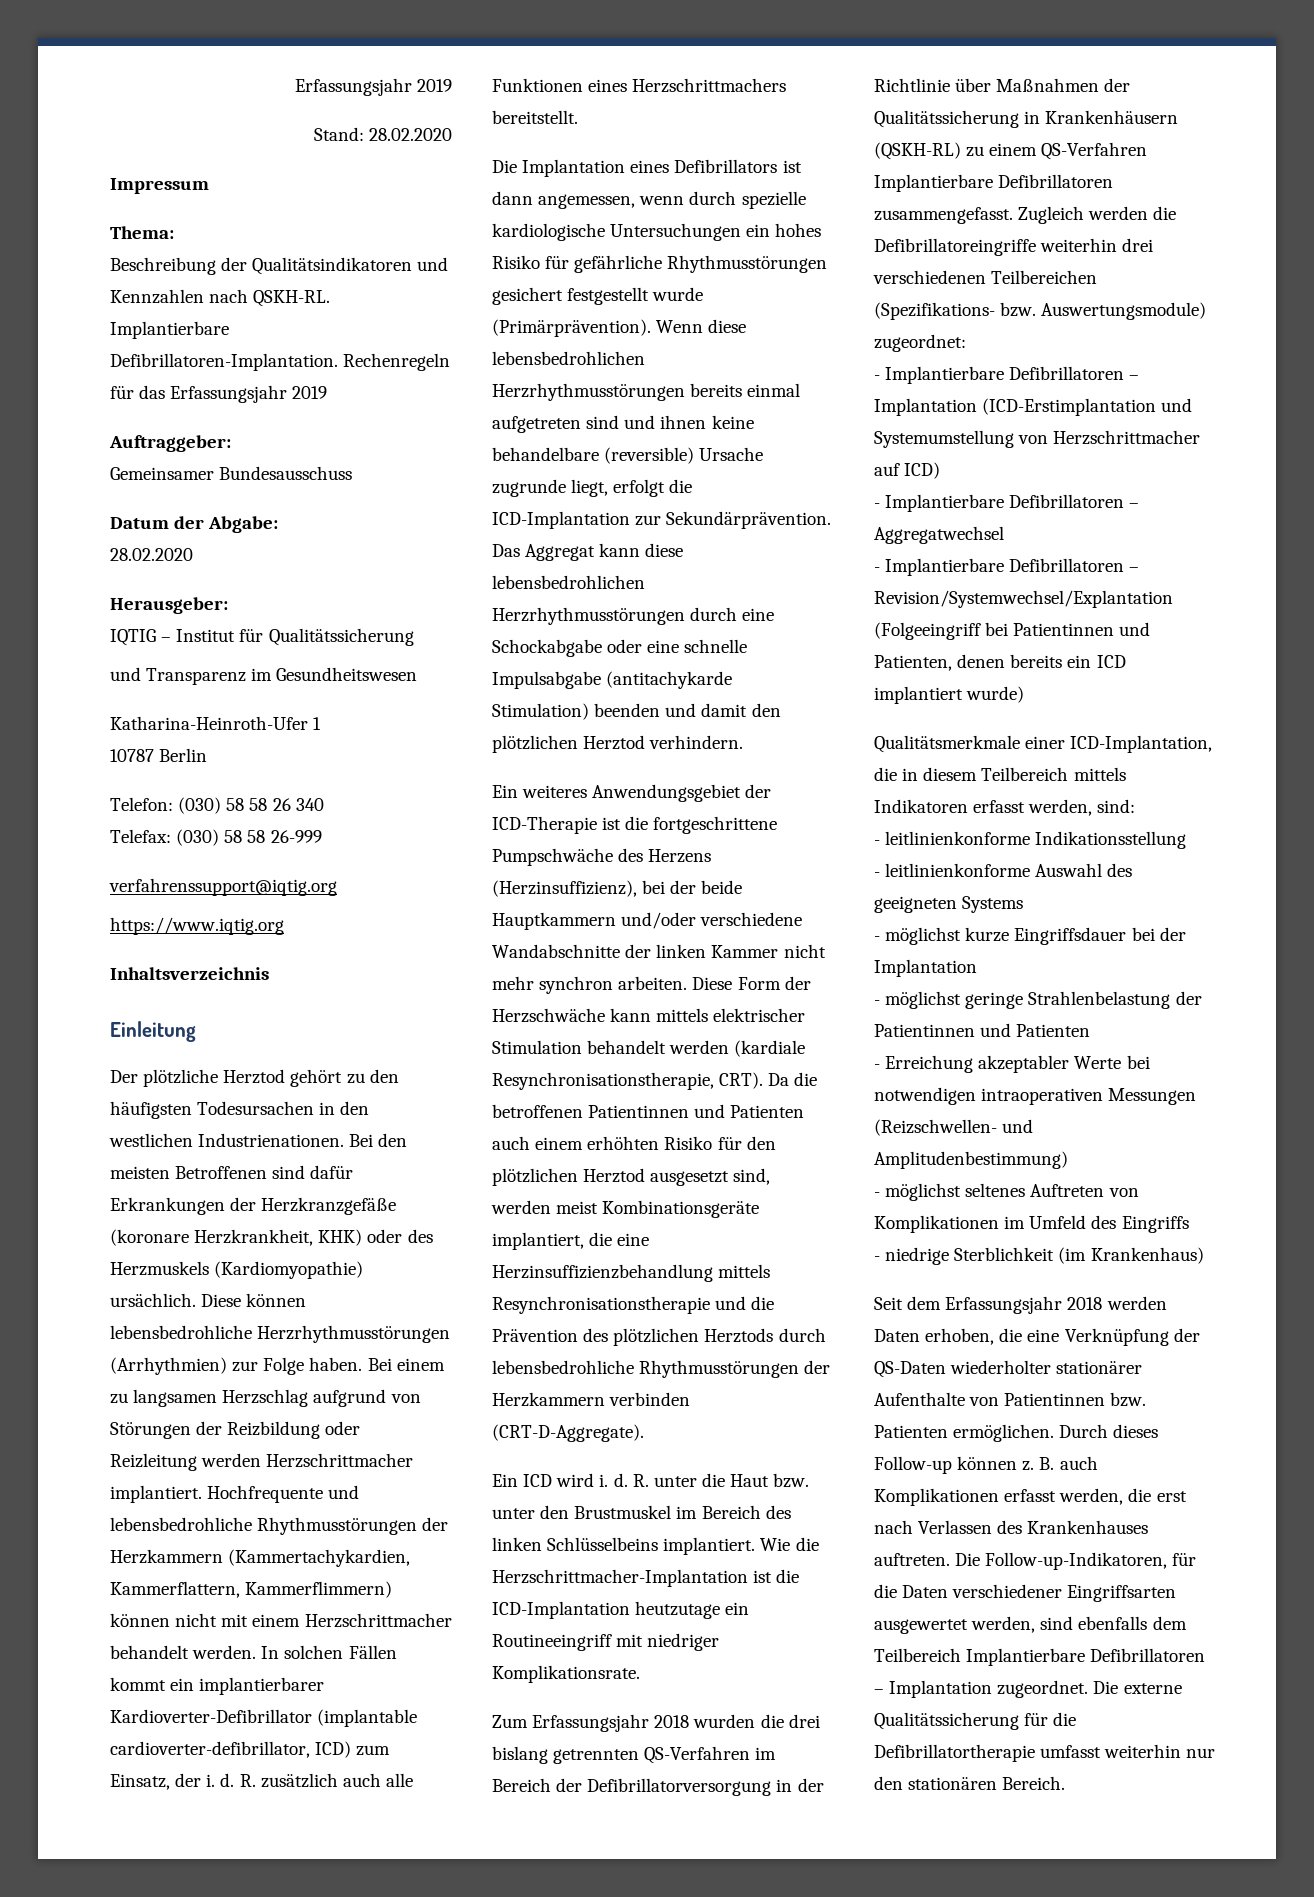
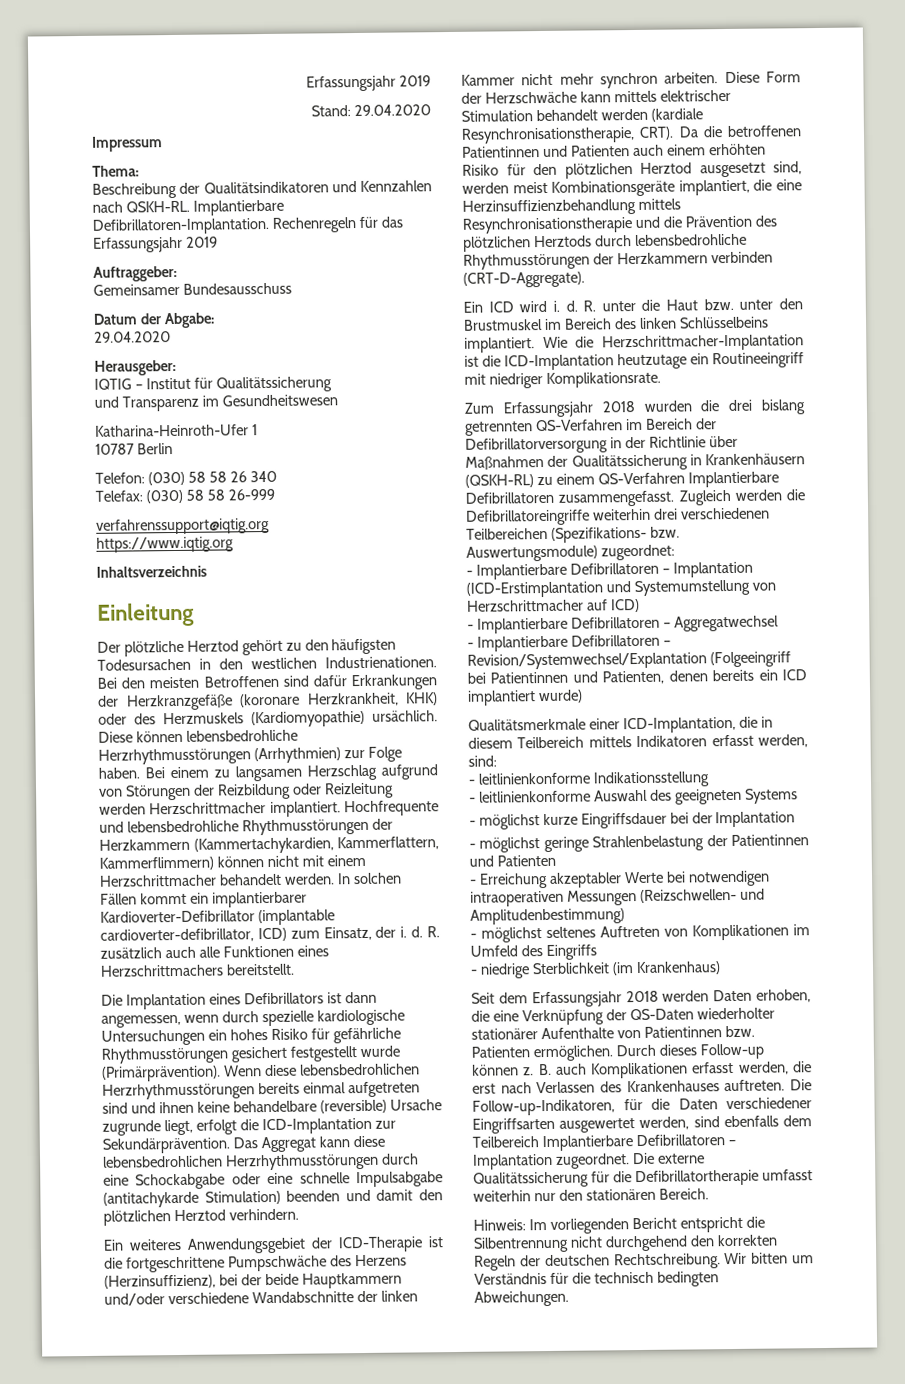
- Stand: 28.02.2020
+ Stand: 29.04.2020
  Datum der Abgabe:
- 28.02.2020
+ 29.04.2020
+ Hinweis: Im vorliegenden Bericht entspricht die Silbentrennung nicht durchgehend den korrekten Regeln der deutschen Rechtschreibung. Wir bitten um Verständnis für die technisch bedingten Abweichungen.

